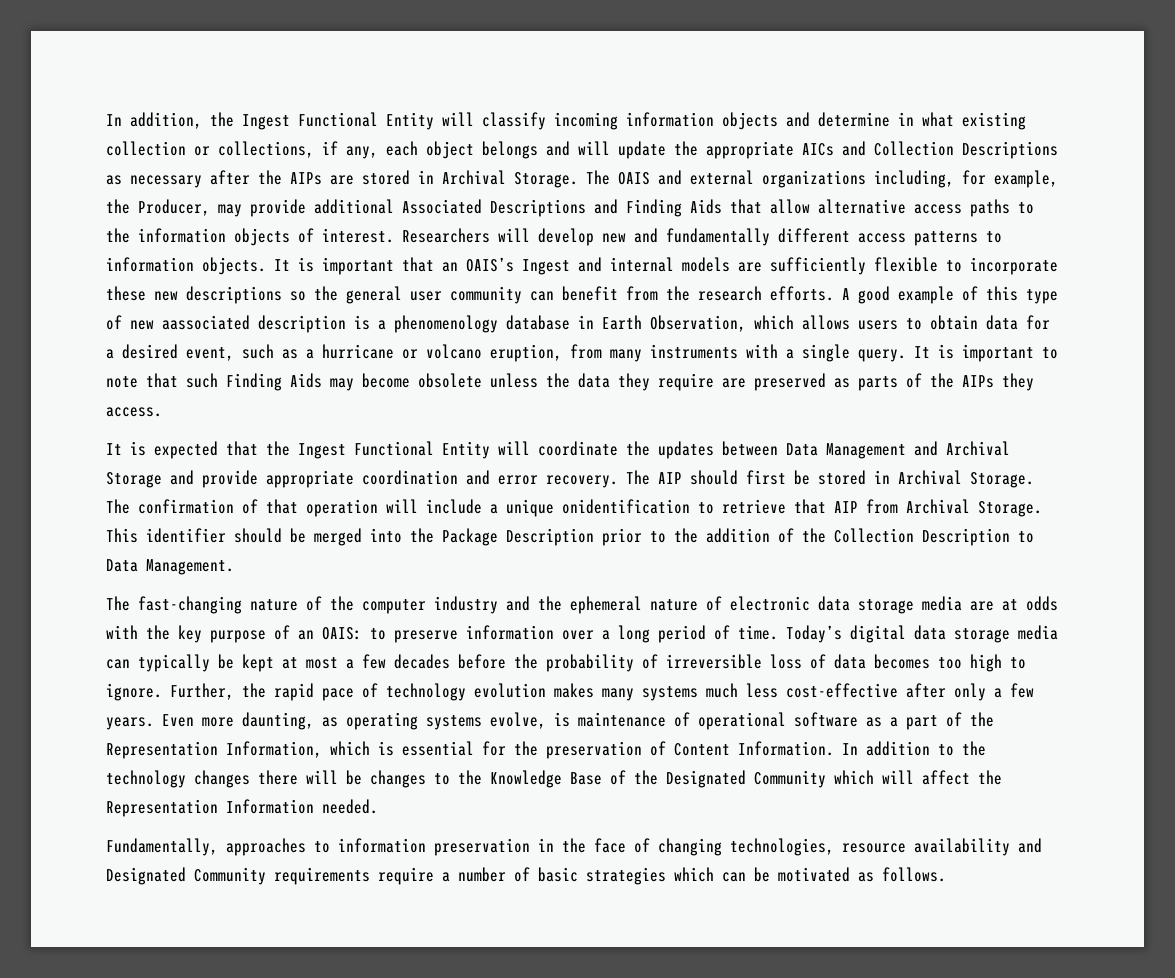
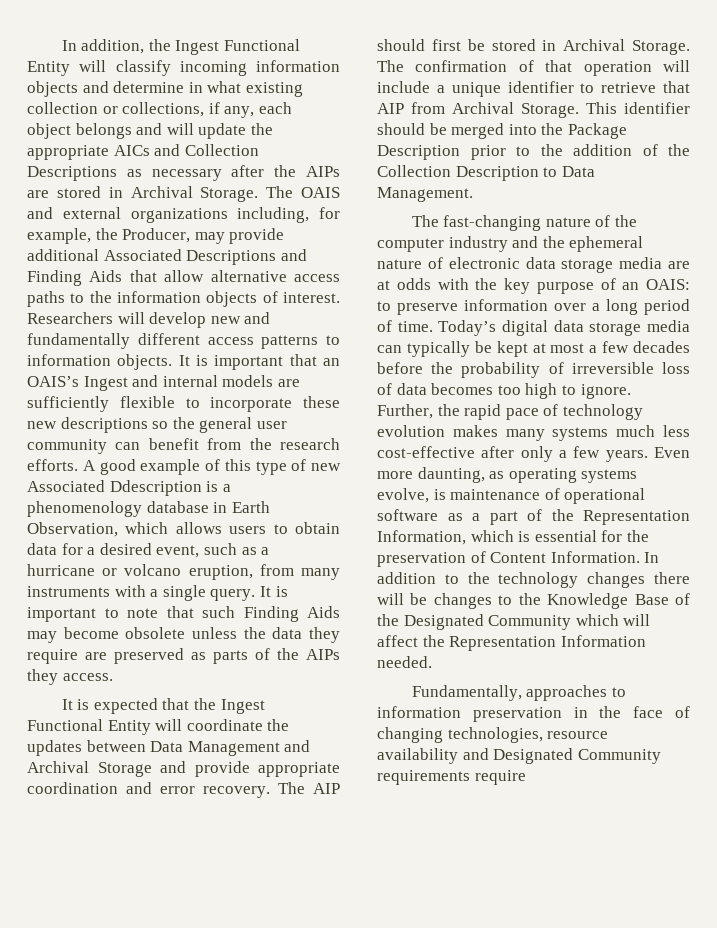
- A good example of this type of new aassociated description is a phenomenology database in Earth Observation, which allows users to obtain data for a desired event, such as a hurricane or volcano eruption, from many instruments with a single query.
+ A good example of this type of new Associated Ddescription is a phenomenology database in Earth Observation, which allows users to obtain data for a desired event, such as a hurricane or volcano eruption, from many instruments with a single query.
- The confirmation of that operation will include a unique onidentification to retrieve that AIP from Archival Storage.
+ The confirmation of that operation will include a unique identifier to retrieve that AIP from Archival Storage.
- Fundamentally, approaches to information preservation in the face of changing technologies, resource availability and Designated Community requirements require a number of basic strategies which can be motivated as follows.
+ Fundamentally, approaches to information preservation in the face of changing technologies, resource availability and Designated Community requirements require

